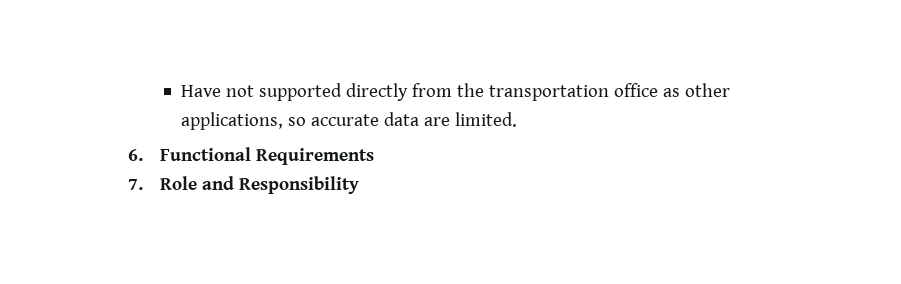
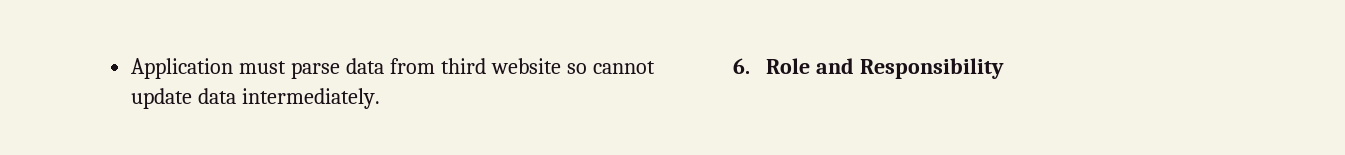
- Have not supported directly from the transportation office as other applications, so accurate data are limited.
- 6. Functional Requirements
- 7. Role and Responsibility
+ Application must parse data from third website so cannot update data intermediately.
+ 6. Role and Responsibility

